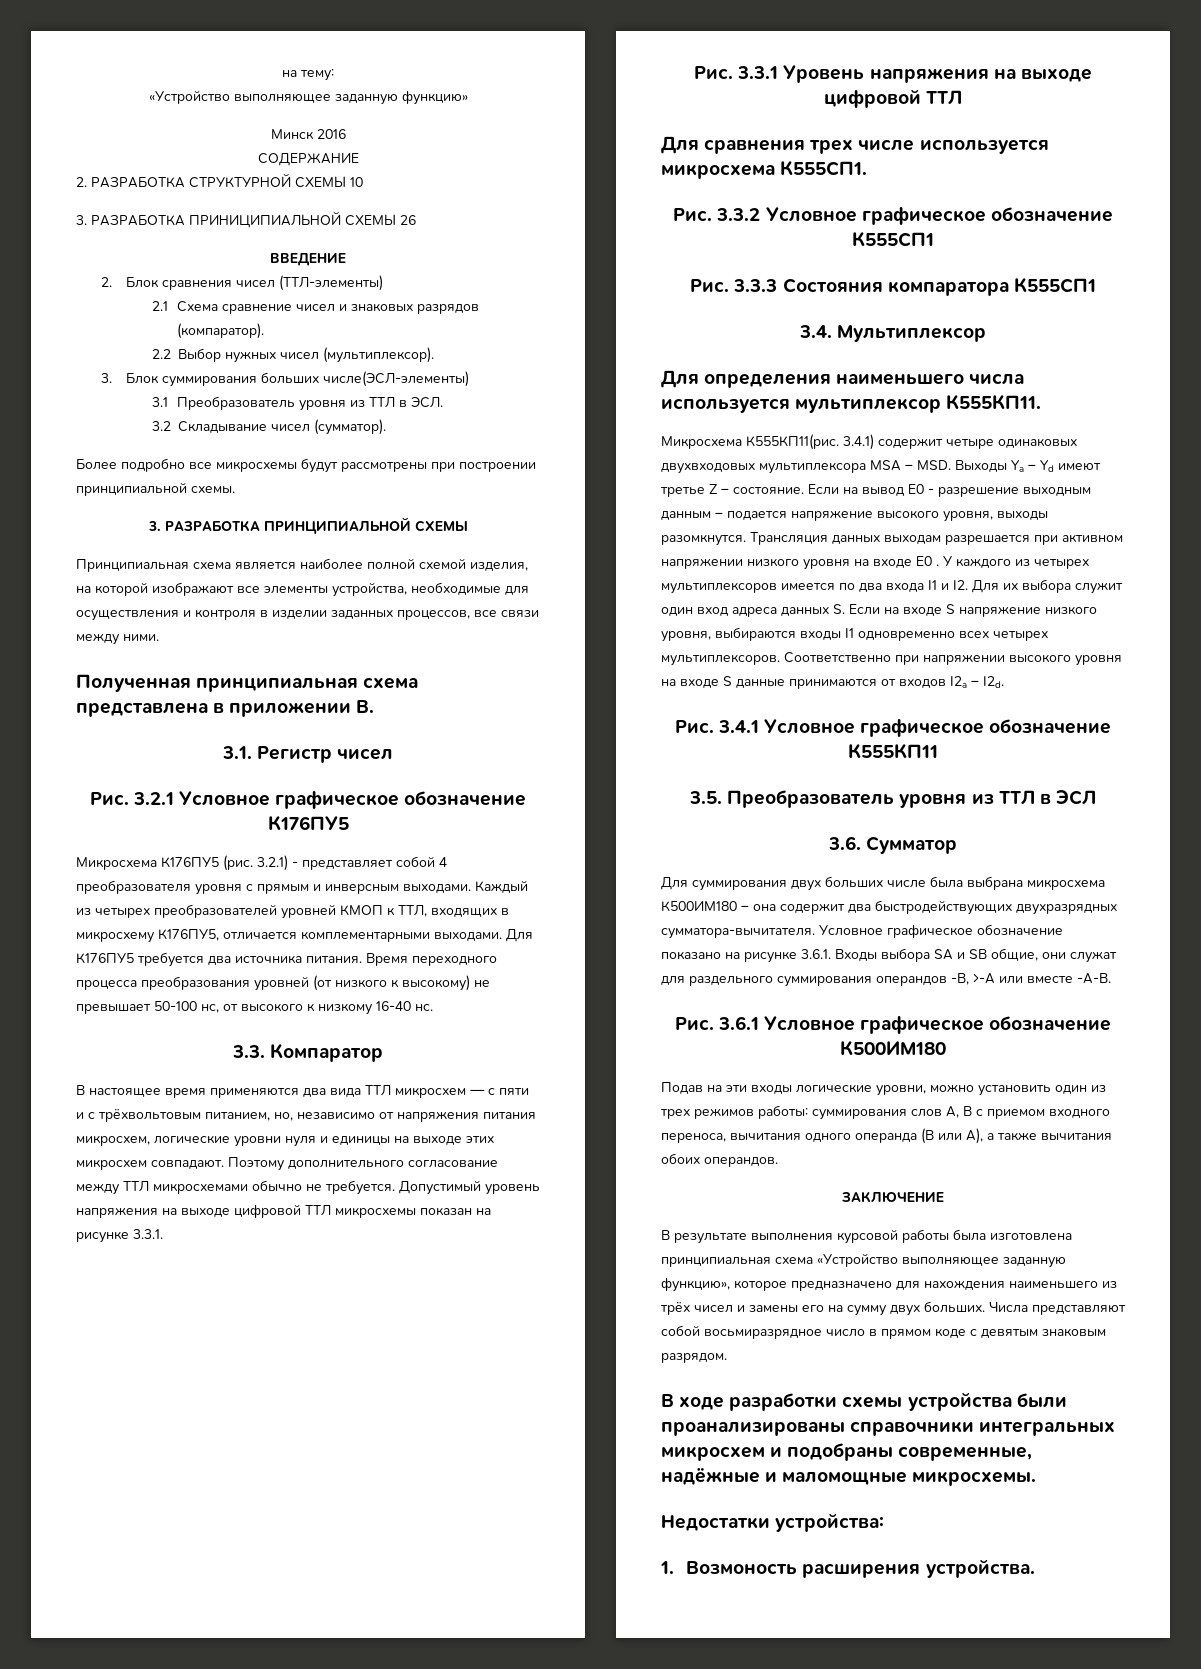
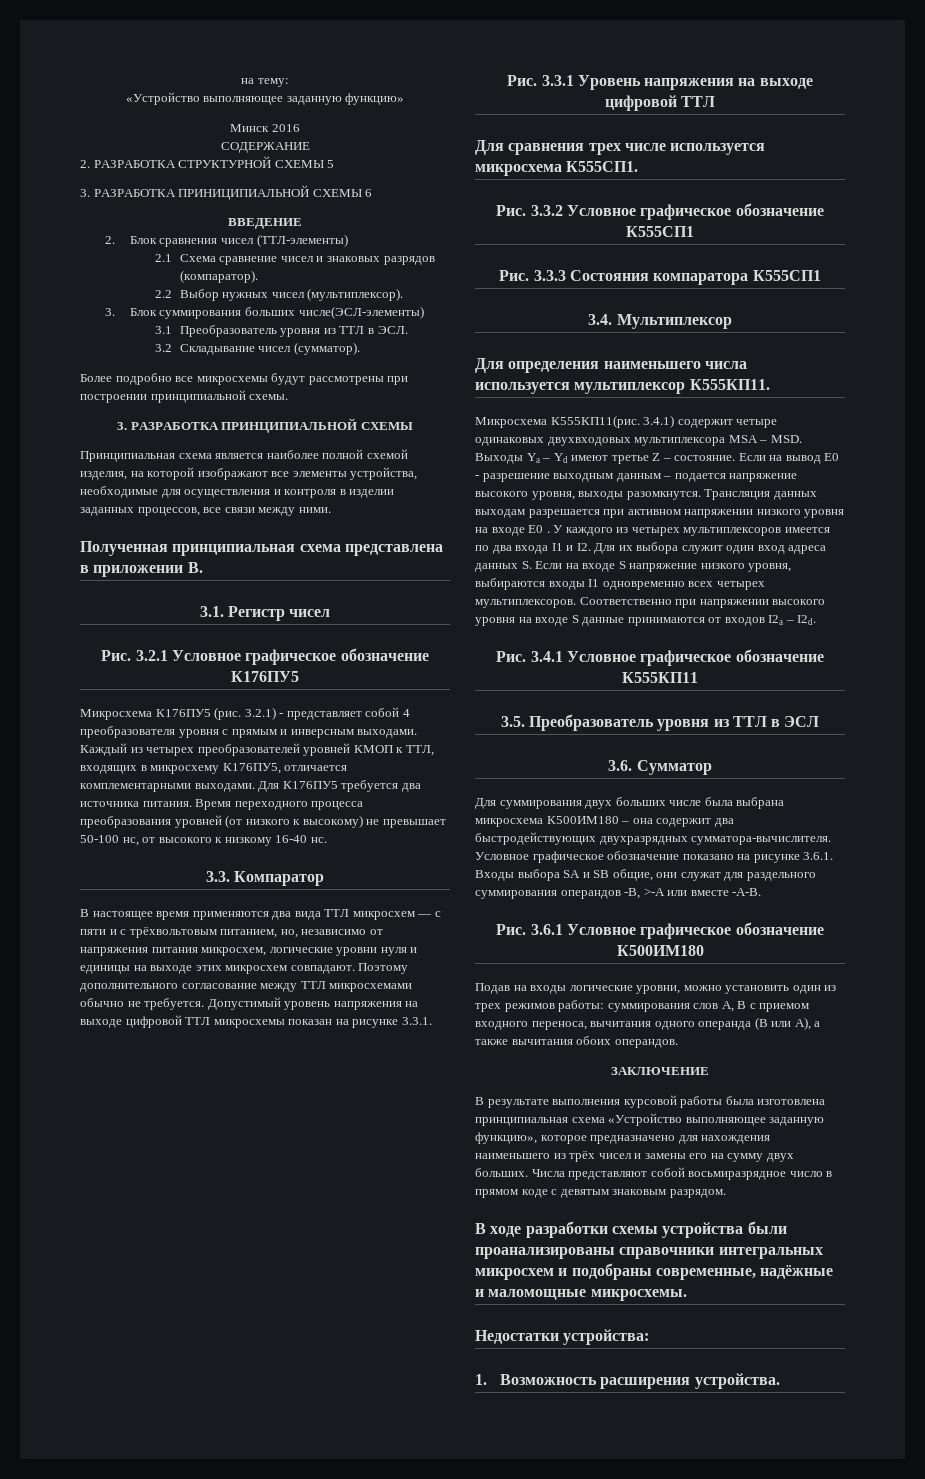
- 2. РАЗРАБОТКА СТРУКТУРНОЙ СХЕМЫ 10
+ 2. РАЗРАБОТКА СТРУКТУРНОЙ СХЕМЫ 5
- 3. РАЗРАБОТКА ПРИНИЦИПИАЛЬНОЙ СХЕМЫ 26
+ 3. РАЗРАБОТКА ПРИНИЦИПИАЛЬНОЙ СХЕМЫ 6
- Для суммирования двух больших числе была выбрана микросхема К500ИМ180 – она содержит два быстродействующих двухразрядных сумматора-вычитателя.
+ Для суммирования двух больших числе была выбрана микросхема К500ИМ180 – она содержит два быстродействующих двухразрядных сумматора-вычислителя.
- Подав на эти входы логические уровни, можно установить один из трех режимов работы: суммирования слов А, В с приемом входного переноса, вычитания одного операнда (В или А), а также вычитания обоих операндов.
+ Подав на входы логические уровни, можно установить один из трех режимов работы: суммирования слов А, В с приемом входного переноса, вычитания одного операнда (В или А), а также вычитания обоих операндов.
- 1. Возмоность расширения устройства.
+ 1. Возможность расширения устройства.

